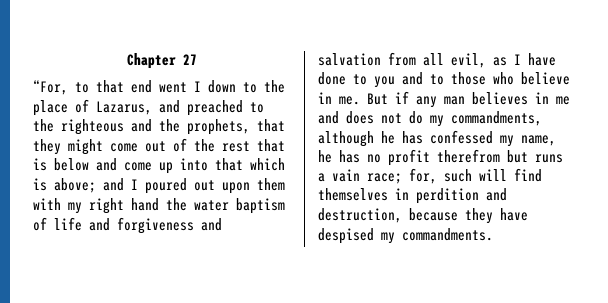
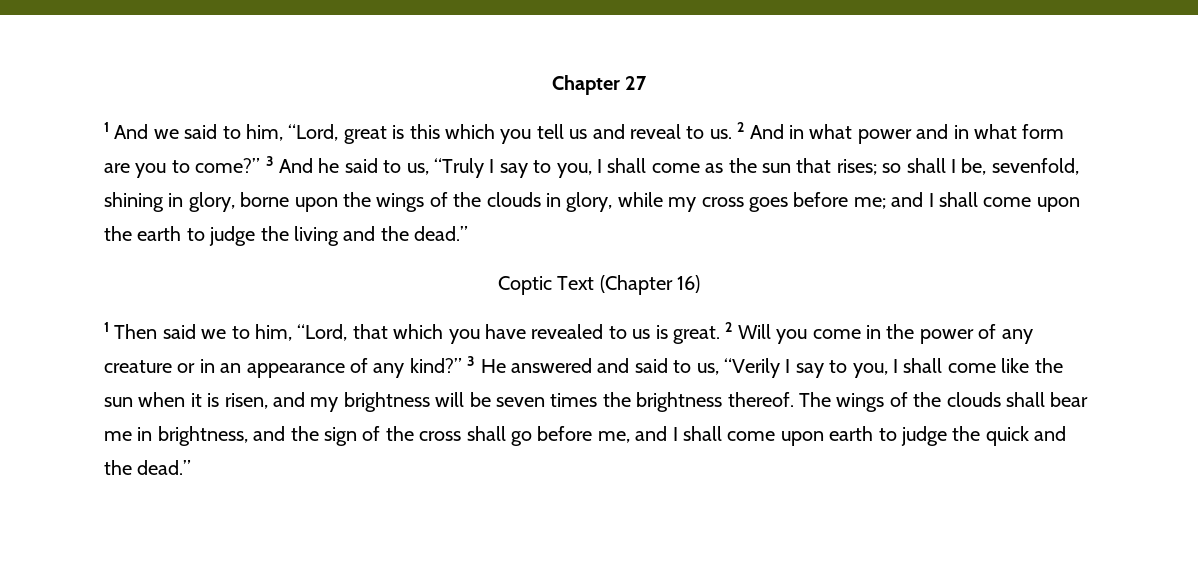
- “For, to that end went I down to the place of Lazarus, and preached to the righteous and the prophets, that they might come out of the rest that is below and come up into that which is above; and I poured out upon them with my right hand the water baptism of life and forgiveness and salvation from all evil, as I have done to you and to those who believe in me. But if any man believes in me and does not do my commandments, although he has confessed my name, he has no profit therefrom but runs a vain race; for, such will find themselves in perdition and destruction, because they have despised my commandments.
+ 1 And we said to him, “Lord, great is this which you tell us and reveal to us. 2 And in what power and in what form are you to come?” 3 And he said to us, “Truly I say to you, I shall come as the sun that rises; so shall I be, sevenfold, shining in glory, borne upon the wings of the clouds in glory, while my cross goes before me; and I shall come upon the earth to judge the living and the dead.”
+ Coptic Text (Chapter 16)
+ 1 Then said we to him, “Lord, that which you have revealed to us is great. 2 Will you come in the power of any creature or in an appearance of any kind?” 3 He answered and said to us, “Verily I say to you, I shall come like the sun when it is risen, and my brightness will be seven times the brightness thereof. The wings of the clouds shall bear me in brightness, and the sign of the cross shall go before me, and I shall come upon earth to judge the quick and the dead.”

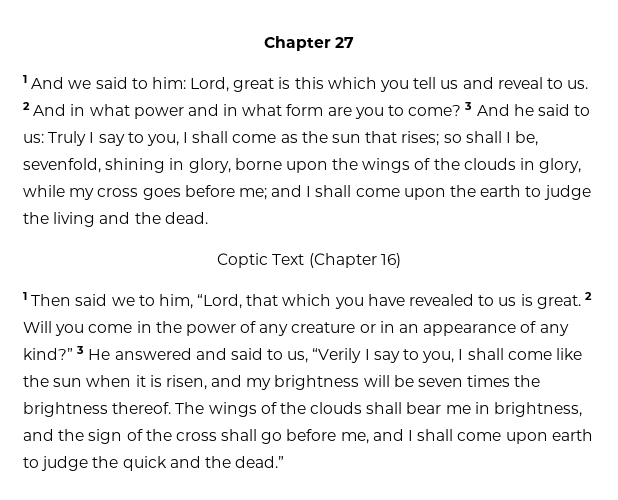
- 1 And we said to him, “Lord, great is this which you tell us and reveal to us.
+ 1 And we said to him: Lord, great is this which you tell us and reveal to us.
- 2 And in what power and in what form are you to come?”
+ 2 And in what power and in what form are you to come?
- 3 And he said to us, “Truly I say to you, I shall come as the sun that rises; so shall I be, sevenfold, shining in glory, borne upon the wings of the clouds in glory, while my cross goes before me; and I shall come upon the earth to judge the living and the dead.”
+ 3 And he said to us: Truly I say to you, I shall come as the sun that rises; so shall I be, sevenfold, shining in glory, borne upon the wings of the clouds in glory, while my cross goes before me; and I shall come upon the earth to judge the living and the dead.

